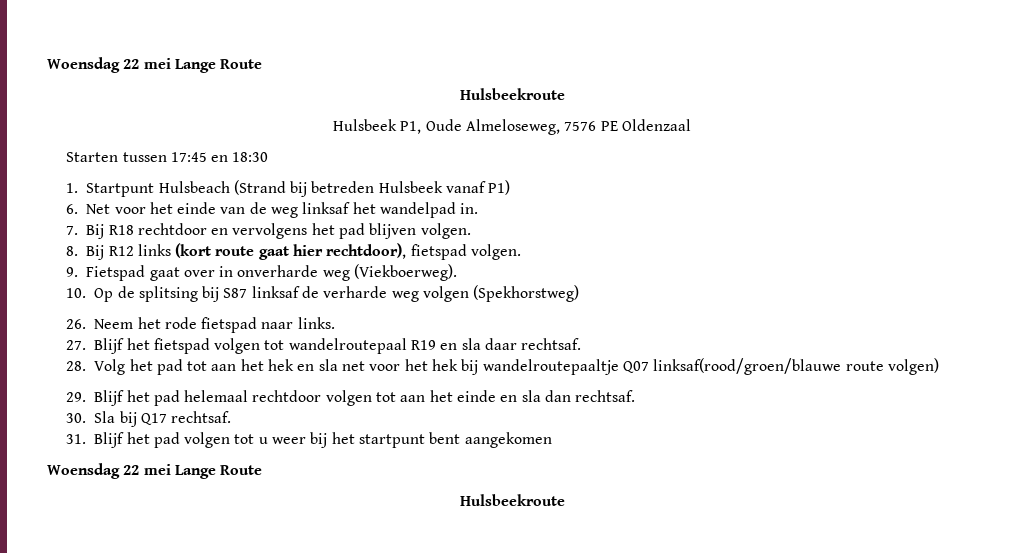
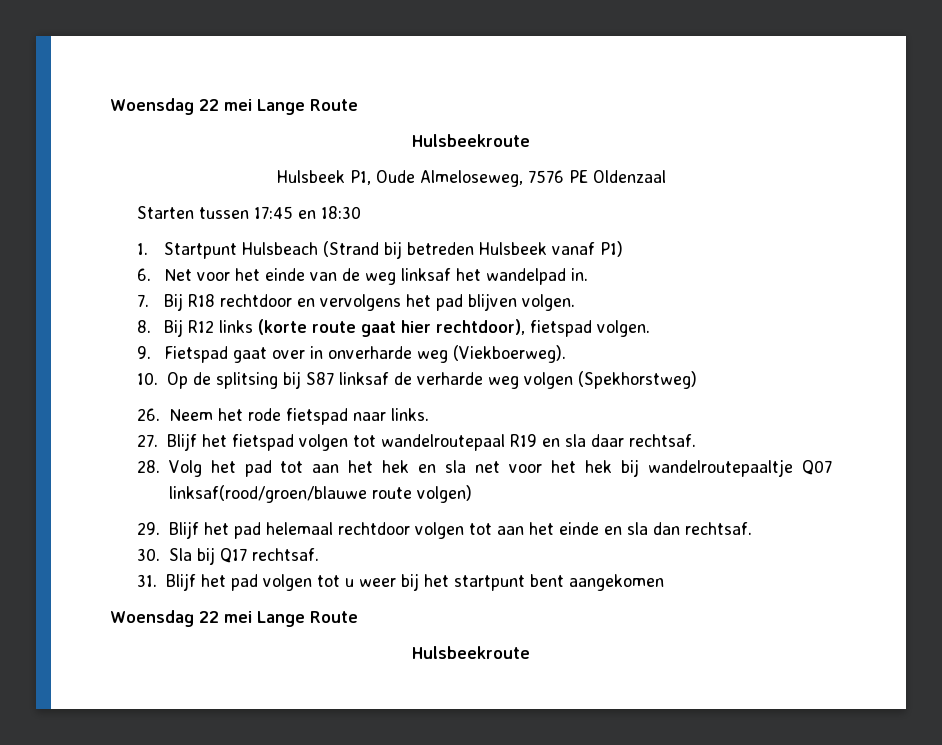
- 8. Bij R12 links (kort route gaat hier rechtdoor), fietspad volgen.
+ 8. Bij R12 links (korte route gaat hier rechtdoor), fietspad volgen.

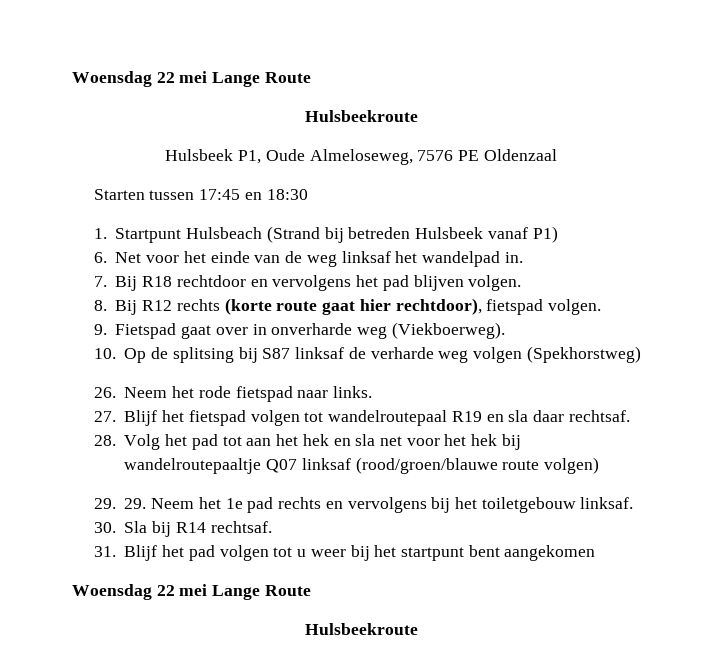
- 8. Bij R12 links (korte route gaat hier rechtdoor), fietspad volgen.
+ 8. Bij R12 rechts (korte route gaat hier rechtdoor), fietspad volgen.
- 28. Volg het pad tot aan het hek en sla net voor het hek bij wandelroutepaaltje Q07 linksaf(rood/groen/blauwe route volgen)
+ 28. Volg het pad tot aan het hek en sla net voor het hek bij wandelroutepaaltje Q07 linksaf (rood/groen/blauwe route volgen)
- 29. Blijf het pad helemaal rechtdoor volgen tot aan het einde en sla dan rechtsaf.
+ 29. 29. Neem het 1e pad rechts en vervolgens bij het toiletgebouw linksaf.
- 30. Sla bij Q17 rechtsaf.
+ 30. Sla bij R14 rechtsaf.

